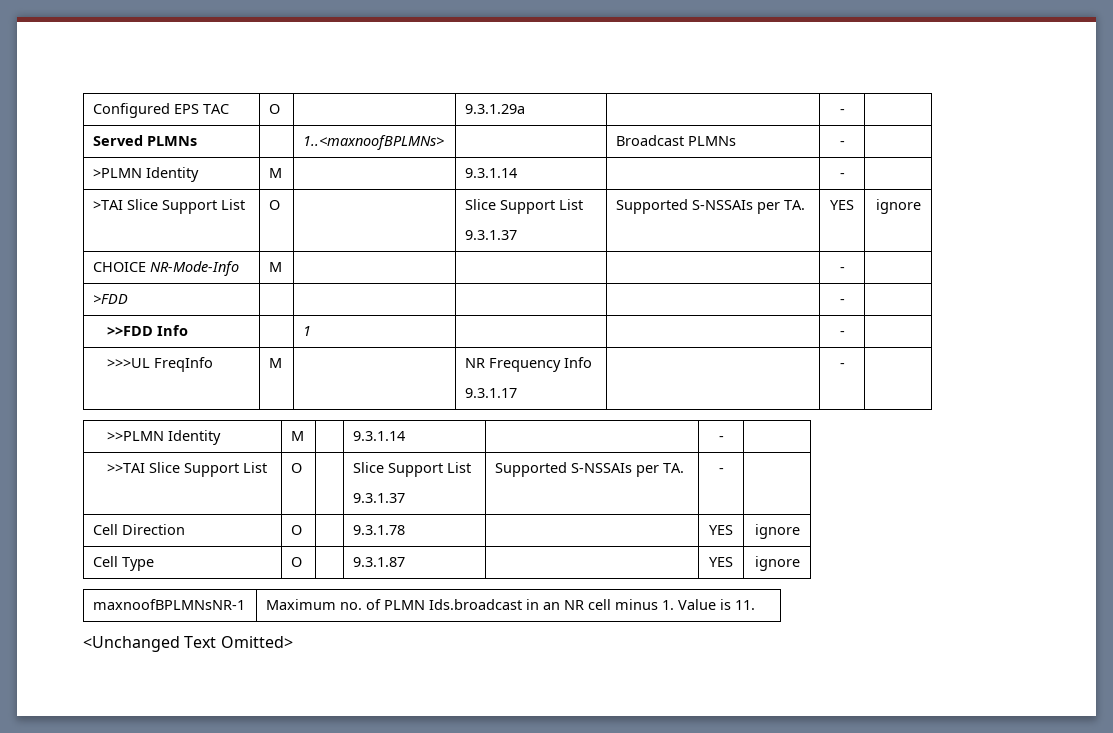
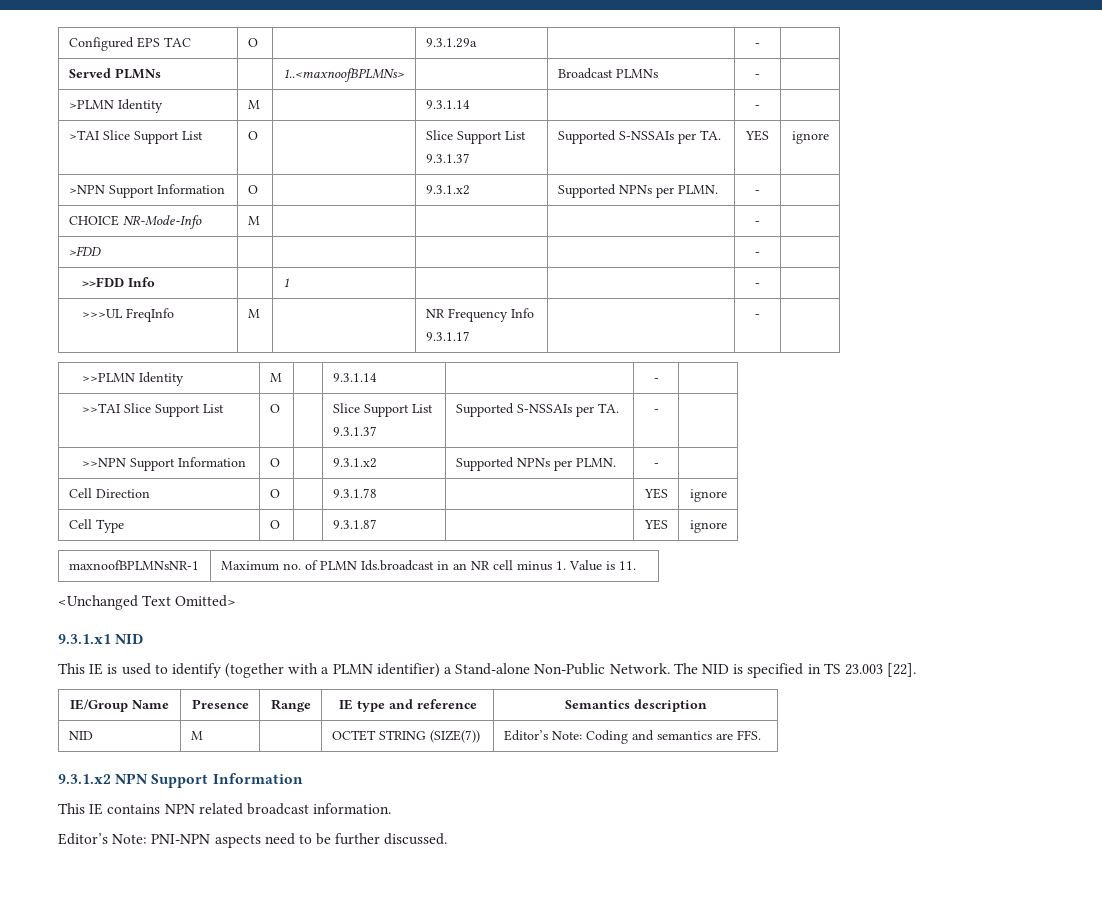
+ >NPN Support Information | O | | 9.3.1.x2 | Supported NPNs per PLMN. | - |
+ >>NPN Support Information | O | | 9.3.1.x2 | Supported NPNs per PLMN. | - |
+ 9.3.1.x1 NID
+ This IE is used to identify (together with a PLMN identifier) a Stand-alone Non-Public Network. The NID is specified in TS 23.003 [22].
+ IE/Group Name | Presence | Range | IE type and reference | Semantics description
+ NID | M | | OCTET STRING (SIZE(7)) | Editor’s Note: Coding and semantics are FFS.
+ 9.3.1.x2 NPN Support Information
+ This IE contains NPN related broadcast information.
+ Editor’s Note: PNI-NPN aspects need to be further discussed.

